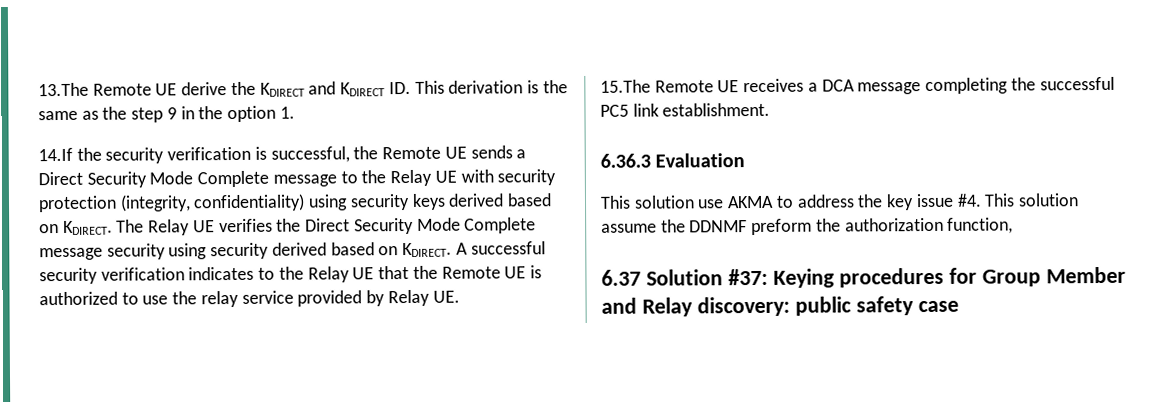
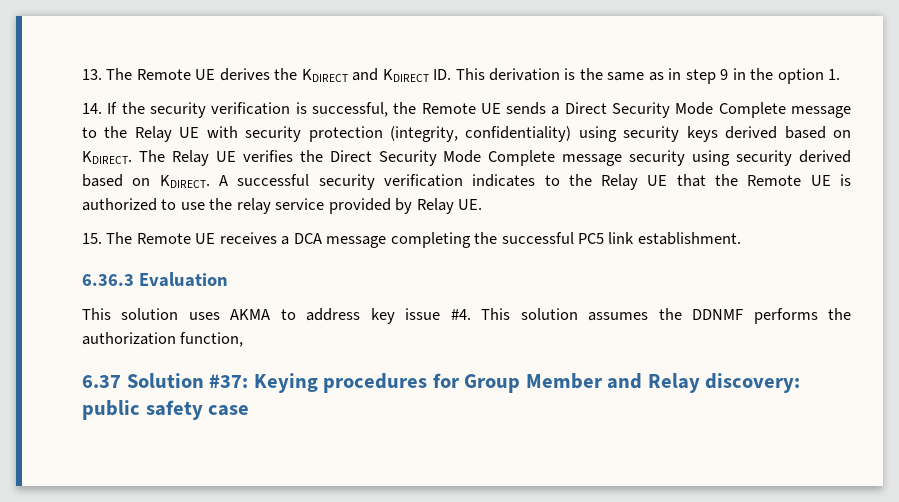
- 13.The Remote UE derive the KDIRECT and KDIRECT ID. This derivation is the same as the step 9 in the option 1.
+ 13. The Remote UE derives the KDIRECT and KDIRECT ID. This derivation is the same as in step 9 in the option 1.
- 14.If the security verification is successful, the Remote UE sends a Direct Security Mode Complete message to the Relay UE with security protection (integrity, confidentiality) using security keys derived based on KDIRECT.
+ 14. If the security verification is successful, the Remote UE sends a Direct Security Mode Complete message to the Relay UE with security protection (integrity, confidentiality) using security keys derived based on KDIRECT.
- 15.The Remote UE receives a DCA message completing the successful PC5 link establishment.
+ 15. The Remote UE receives a DCA message completing the successful PC5 link establishment.
- This solution use AKMA to address the key issue #4.
+ This solution uses AKMA to address key issue #4.
- This solution assume the DDNMF preform the authorization function,
+ This solution assumes the DDNMF performs the authorization function,

